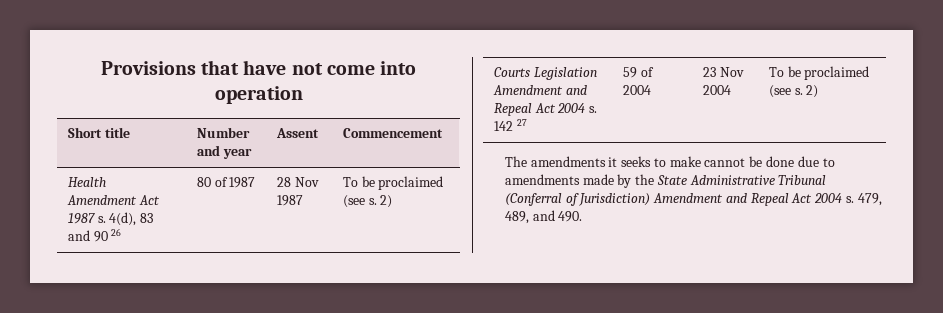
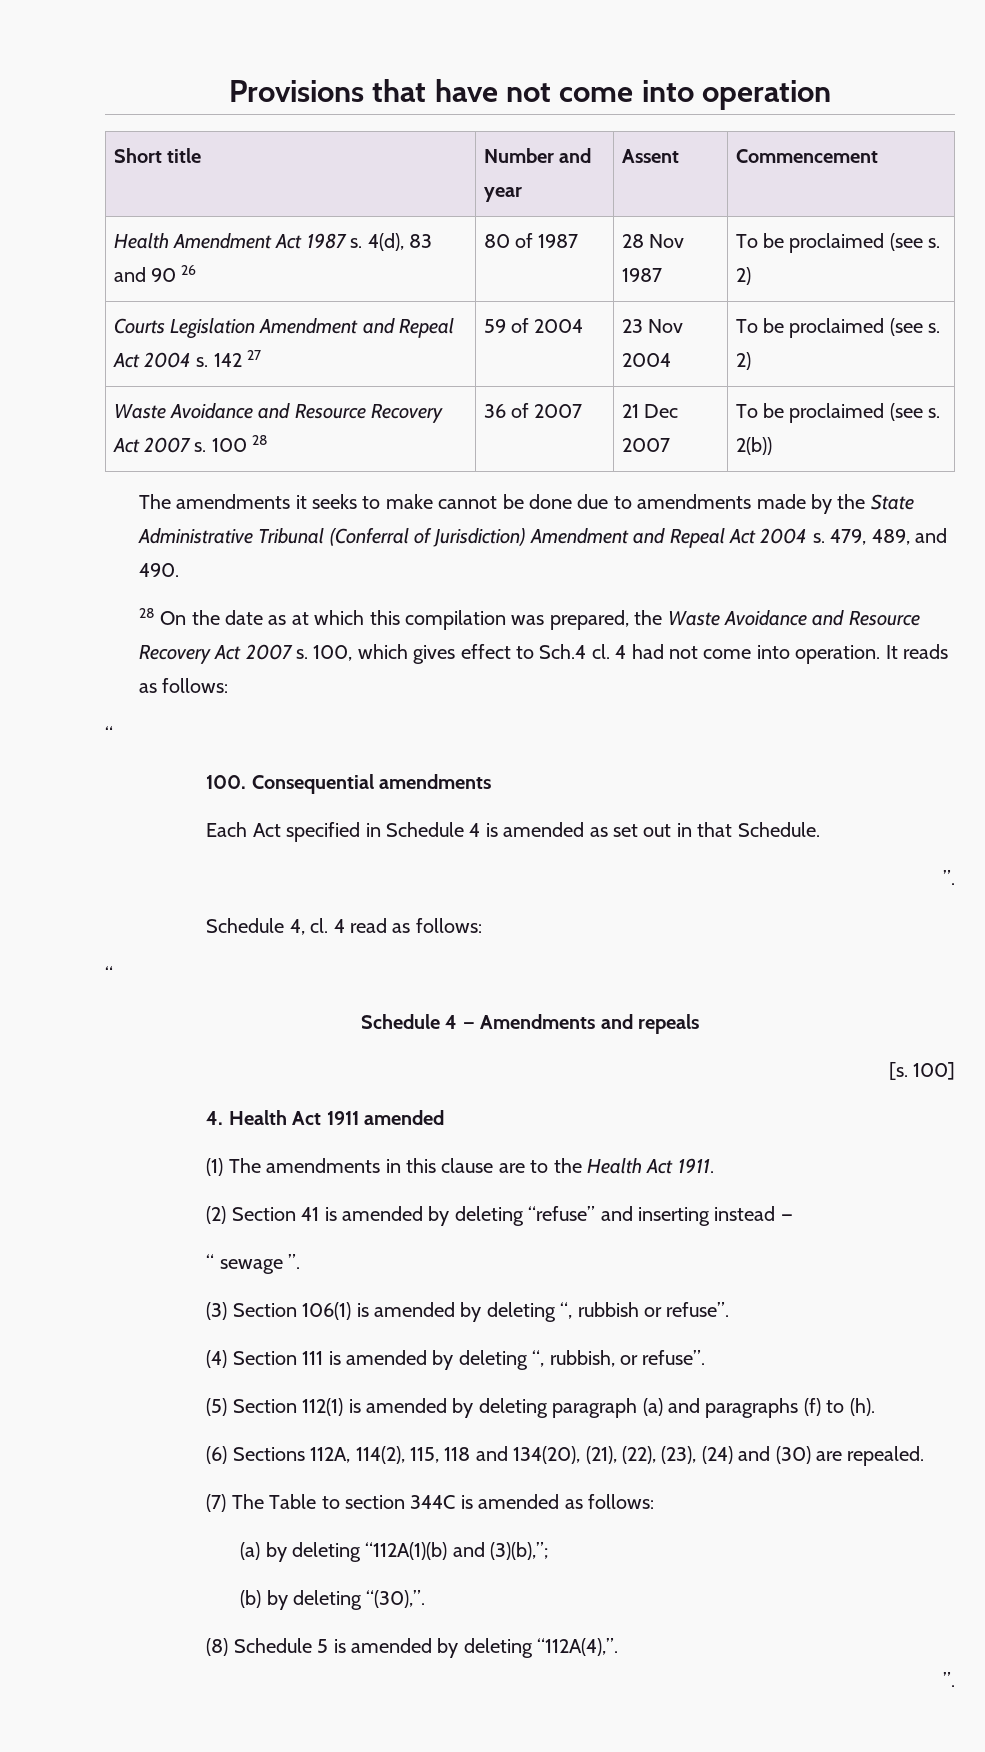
+ Waste Avoidance and Resource Recovery Act 2007 s. 100 28 | 36 of 2007 | 21 Dec 2007 | To be proclaimed (see s. 2(b))
+ 28 On the date as at which this compilation was prepared, the Waste Avoidance and Resource Recovery Act 2007 s. 100, which gives effect to Sch.4 cl. 4 had not come into operation. It reads as follows:
+ “
+ 100. Consequential amendments
+ Each Act specified in Schedule 4 is amended as set out in that Schedule.
+ ”.
+ Schedule 4, cl. 4 read as follows:
+ “
+ Schedule 4 — Amendments and repeals
+ [s. 100]
+ 4. Health Act 1911 amended
+ (1) The amendments in this clause are to the Health Act 1911.
+ (2) Section 41 is amended by deleting “refuse” and inserting instead —
+ “ sewage ”.
+ (3) Section 106(1) is amended by deleting “, rubbish or refuse”.
+ (4) Section 111 is amended by deleting “, rubbish, or refuse”.
+ (5) Section 112(1) is amended by deleting paragraph (a) and paragraphs (f) to (h).
+ (6) Sections 112A, 114(2), 115, 118 and 134(20), (21), (22), (23), (24) and (30) are repealed.
+ (7) The Table to section 344C is amended as follows:
+ (a) by deleting “112A(1)(b) and (3)(b),”;
+ (b) by deleting “(30),”.
+ (8) Schedule 5 is amended by deleting “112A(4),”.
+ ”.

